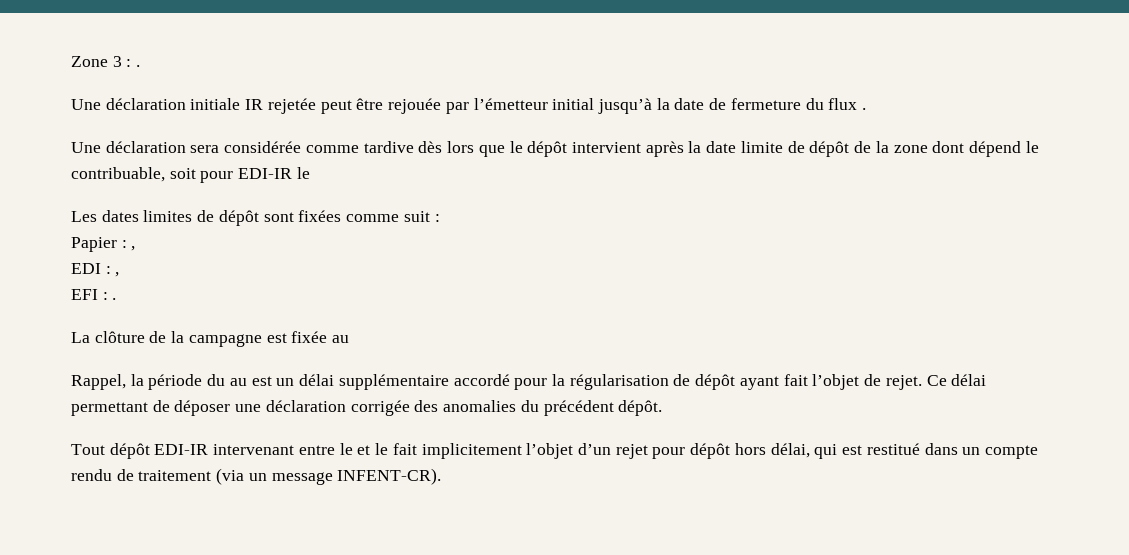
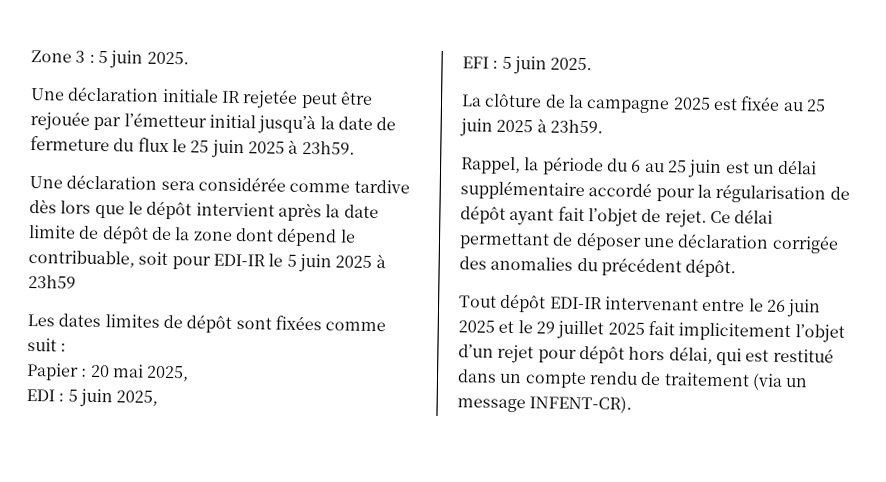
- Zone 3 : .
+ Zone 3 : 5 juin 2025.
- Une déclaration initiale IR rejetée peut être rejouée par l’émetteur initial jusqu’à la date de fermeture du flux .
+ Une déclaration initiale IR rejetée peut être rejouée par l’émetteur initial jusqu’à la date de fermeture du flux le 25 juin 2025 à 23h59.
- Une déclaration sera considérée comme tardive dès lors que le dépôt intervient après la date limite de dépôt de la zone dont dépend le contribuable, soit pour EDI-IR le
+ Une déclaration sera considérée comme tardive dès lors que le dépôt intervient après la date limite de dépôt de la zone dont dépend le contribuable, soit pour EDI-IR le 5 juin 2025 à 23h59
- Papier : ,
+ Papier : 20 mai 2025,
- EDI : ,
+ EDI : 5 juin 2025,
- EFI : .
+ EFI : 5 juin 2025.
- La clôture de la campagne est fixée au
+ La clôture de la campagne 2025 est fixée au 25 juin 2025 à 23h59.
- Rappel, la période du au est un délai supplémentaire accordé pour la régularisation de dépôt ayant fait l’objet de rejet.
+ Rappel, la période du 6 au 25 juin est un délai supplémentaire accordé pour la régularisation de dépôt ayant fait l’objet de rejet.
- Tout dépôt EDI-IR intervenant entre le et le fait implicitement l’objet d’un rejet pour dépôt hors délai, qui est restitué dans un compte rendu de traitement (via un message INFENT-CR).
+ Tout dépôt EDI-IR intervenant entre le 26 juin 2025 et le 29 juillet 2025 fait implicitement l’objet d’un rejet pour dépôt hors délai, qui est restitué dans un compte rendu de traitement (via un message INFENT-CR).

